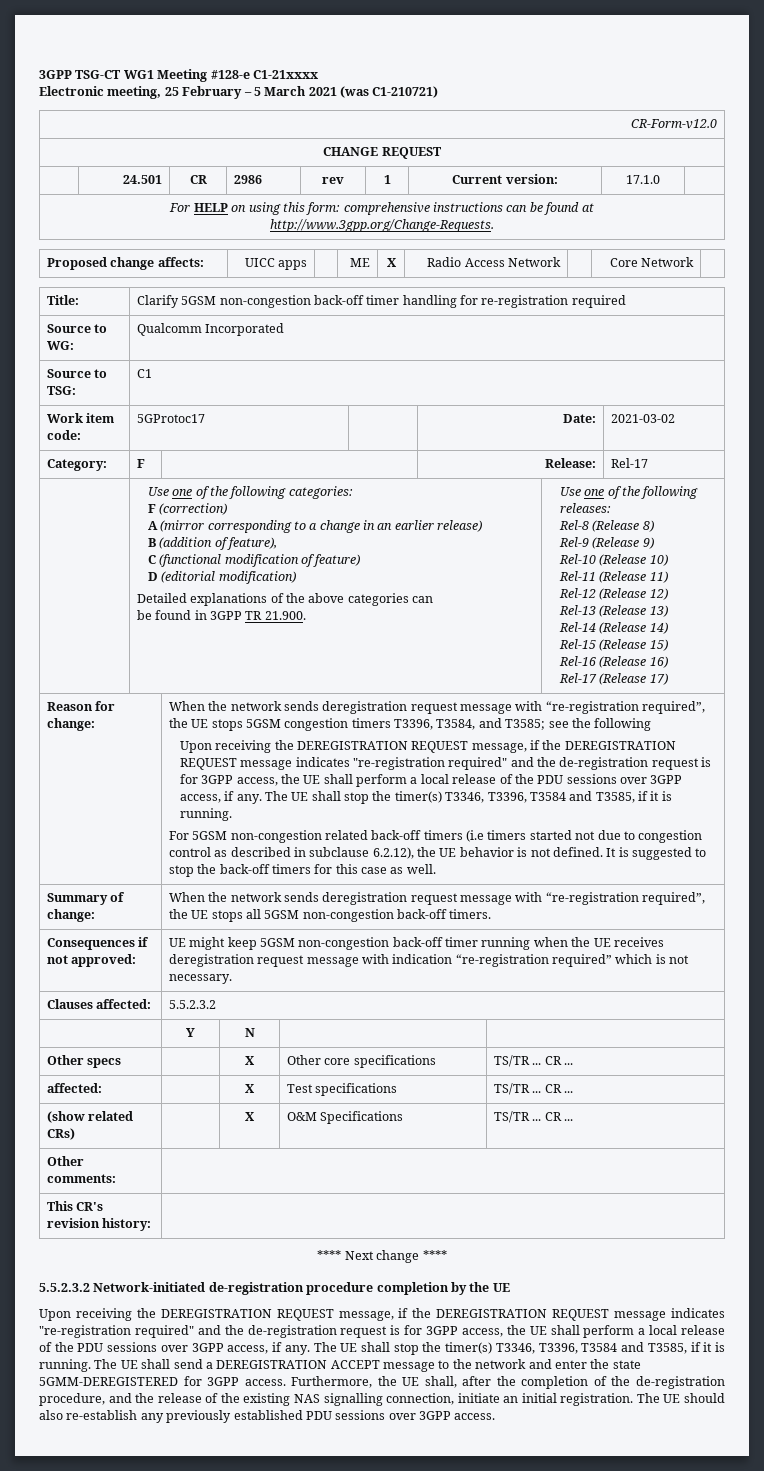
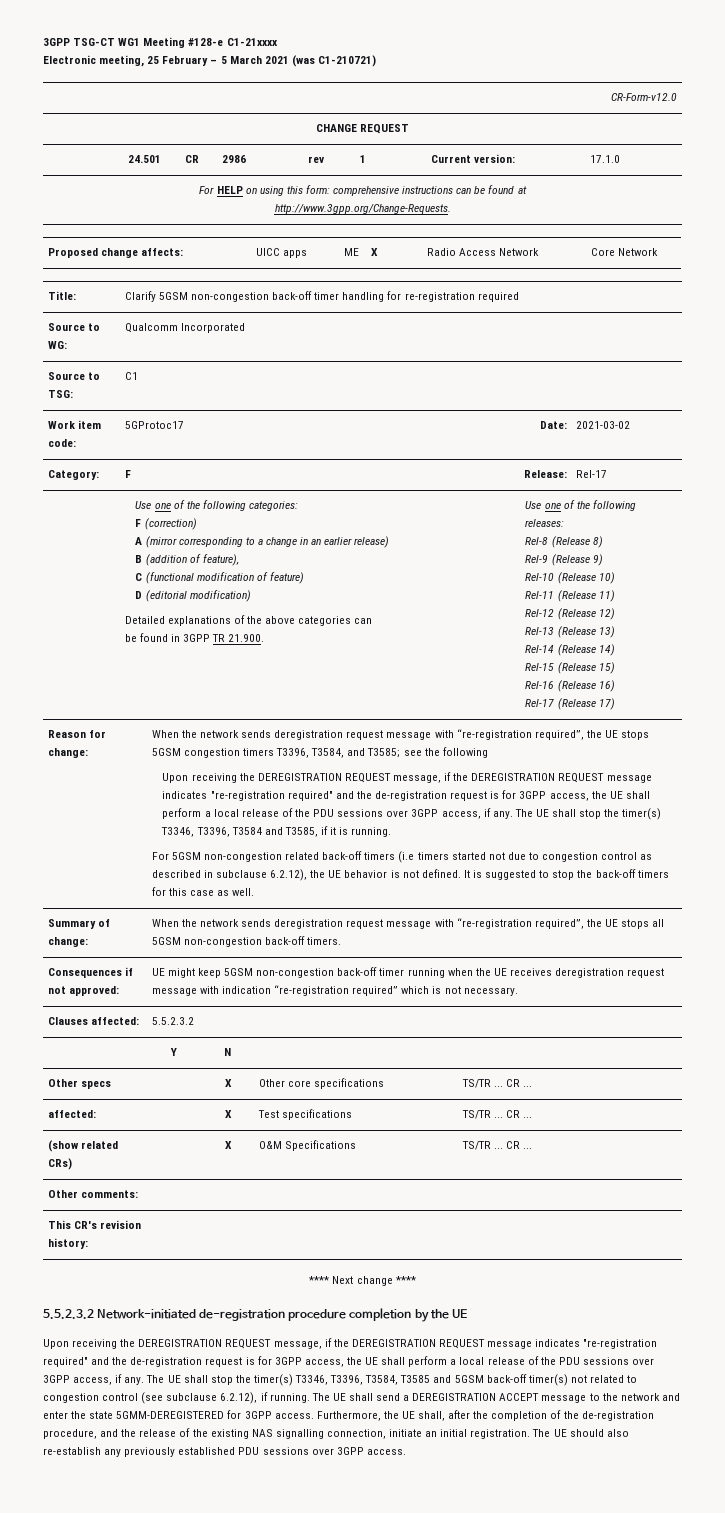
  5.5.2.3.2 Network-initiated de-registration procedure completion by the UE
- Upon receiving the DEREGISTRATION REQUEST message, if the DEREGISTRATION REQUEST message indicates "re-registration required" and the de-registration request is for 3GPP access, the UE shall perform a local release of the PDU sessions over 3GPP access, if any. The UE shall stop the timer(s) T3346, T3396, T3584 and T3585, if it is running.
+ Upon receiving the DEREGISTRATION REQUEST message, if the DEREGISTRATION REQUEST message indicates "re-registration required" and the de-registration request is for 3GPP access, the UE shall perform a local release of the PDU sessions over 3GPP access, if any. The UE shall stop the timer(s) T3346, T3396, T3584, T3585 and 5GSM back-off timer(s) not related to congestion control (see subclause 6.2.12), if running.

